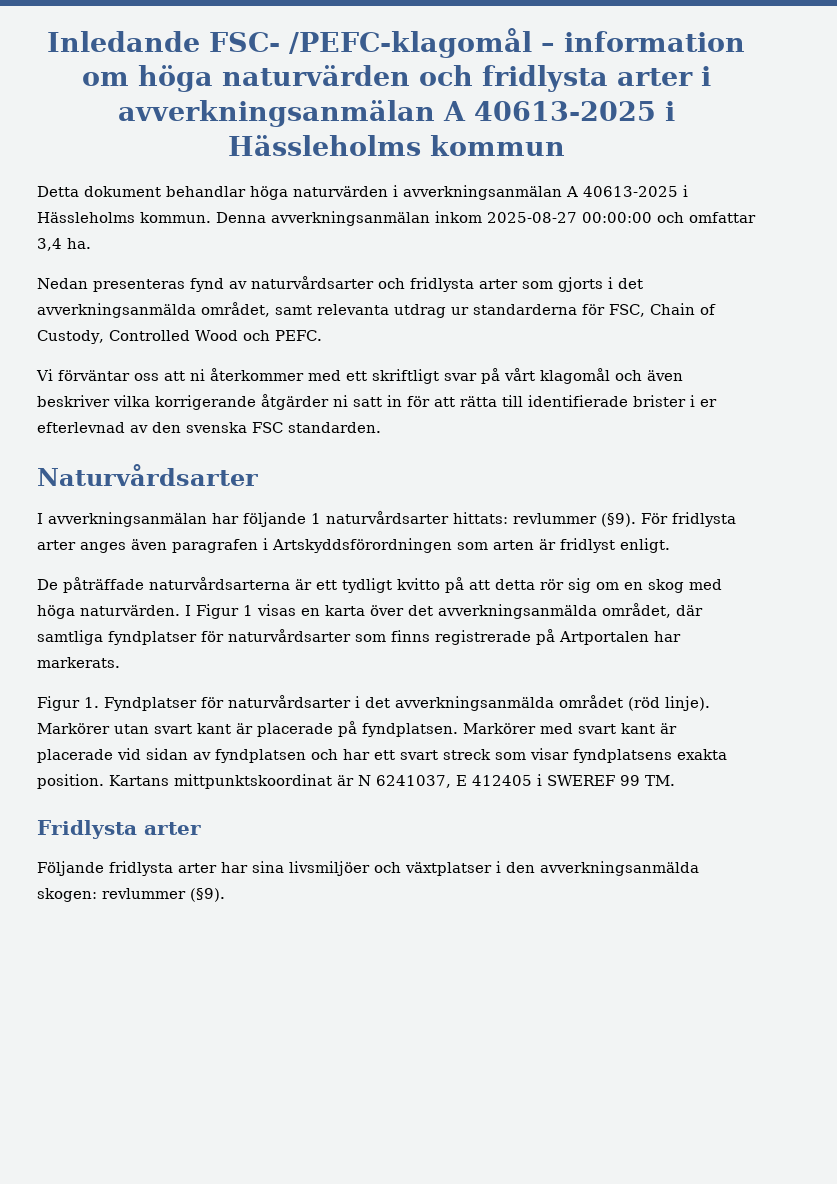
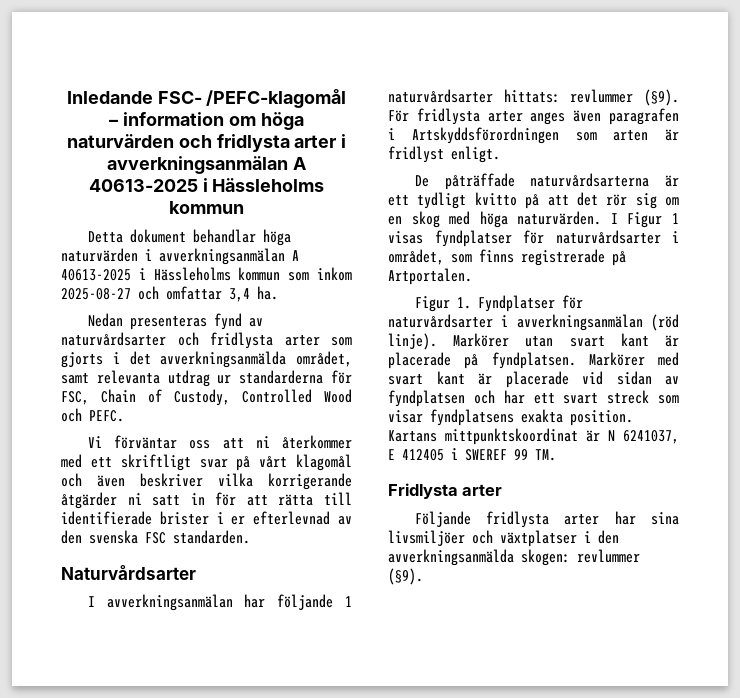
- Detta dokument behandlar höga naturvärden i avverkningsanmälan A 40613-2025 i Hässleholms kommun. Denna avverkningsanmälan inkom 2025-08-27 00:00:00 och omfattar 3,4 ha.
+ Detta dokument behandlar höga naturvärden i avverkningsanmälan A 40613-2025 i Hässleholms kommun som inkom 2025-08-27 och omfattar 3,4 ha.
- De påträffade naturvårdsarterna är ett tydligt kvitto på att detta rör sig om en skog med höga naturvärden.
+ De påträffade naturvårdsarterna är ett tydligt kvitto på att det rör sig om en skog med höga naturvärden.
- I Figur 1 visas en karta över det avverkningsanmälda området, där samtliga fyndplatser för naturvårdsarter som finns registrerade på Artportalen har markerats.
+ I Figur 1 visas fyndplatser för naturvårdsarter i området, som finns registrerade på Artportalen.
- Figur 1. Fyndplatser för naturvårdsarter i det avverkningsanmälda området (röd linje).
+ Figur 1. Fyndplatser för naturvårdsarter i avverkningsanmälan (röd linje).

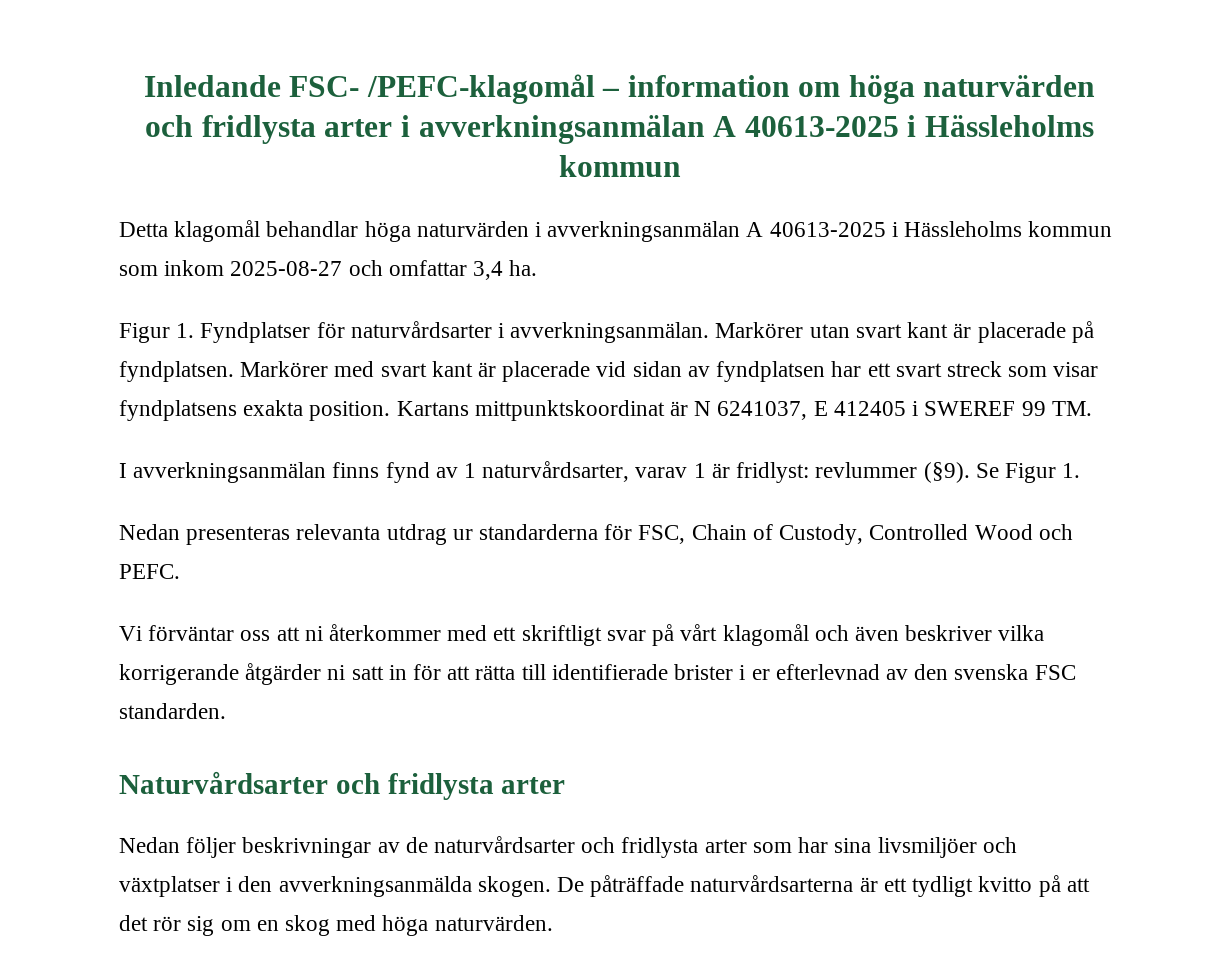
- Detta dokument behandlar höga naturvärden i avverkningsanmälan A 40613-2025 i Hässleholms kommun som inkom 2025-08-27 och omfattar 3,4 ha.
+ Detta klagomål behandlar höga naturvärden i avverkningsanmälan A 40613-2025 i Hässleholms kommun som inkom 2025-08-27 och omfattar 3,4 ha.
- Nedan presenteras fynd av naturvårdsarter och fridlysta arter som gjorts i det avverkningsanmälda området, samt relevanta utdrag ur standarderna för FSC, Chain of Custody, Controlled Wood och PEFC.
+ Figur 1. Fyndplatser för naturvårdsarter i avverkningsanmälan. Markörer utan svart kant är placerade på fyndplatsen. Markörer med svart kant är placerade vid sidan av fyndplatsen har ett svart streck som visar fyndplatsens exakta position. Kartans mittpunktskoordinat är N 6241037, E 412405 i SWEREF 99 TM.
+ I avverkningsanmälan finns fynd av 1 naturvårdsarter, varav 1 är fridlyst: revlummer (§9). Se Figur 1.
+ Nedan presenteras relevanta utdrag ur standarderna för FSC, Chain of Custody, Controlled Wood och PEFC.
- Naturvårdsarter
- I avverkningsanmälan har följande 1 naturvårdsarter hittats: revlummer (§9). För fridlysta arter anges även paragrafen i Artskyddsförordningen som arten är fridlyst enligt.
- De påträffade naturvårdsarterna är ett tydligt kvitto på att det rör sig om en skog med höga naturvärden. I Figur 1 visas fyndplatser för naturvårdsarter i området, som finns registrerade på Artportalen.
- Figur 1. Fyndplatser för naturvårdsarter i avverkningsanmälan (röd linje). Markörer utan svart kant är placerade på fyndplatsen. Markörer med svart kant är placerade vid sidan av fyndplatsen och har ett svart streck som visar fyndplatsens exakta position. Kartans mittpunktskoordinat är N 6241037, E 412405 i SWEREF 99 TM.
- Fridlysta arter
- Följande fridlysta arter har sina livsmiljöer och växtplatser i den avverkningsanmälda skogen: revlummer (§9).
+ Naturvårdsarter och fridlysta arter
+ Nedan följer beskrivningar av de naturvårdsarter och fridlysta arter som har sina livsmiljöer och växtplatser i den avverkningsanmälda skogen. De påträffade naturvårdsarterna är ett tydligt kvitto på att det rör sig om en skog med höga naturvärden.

